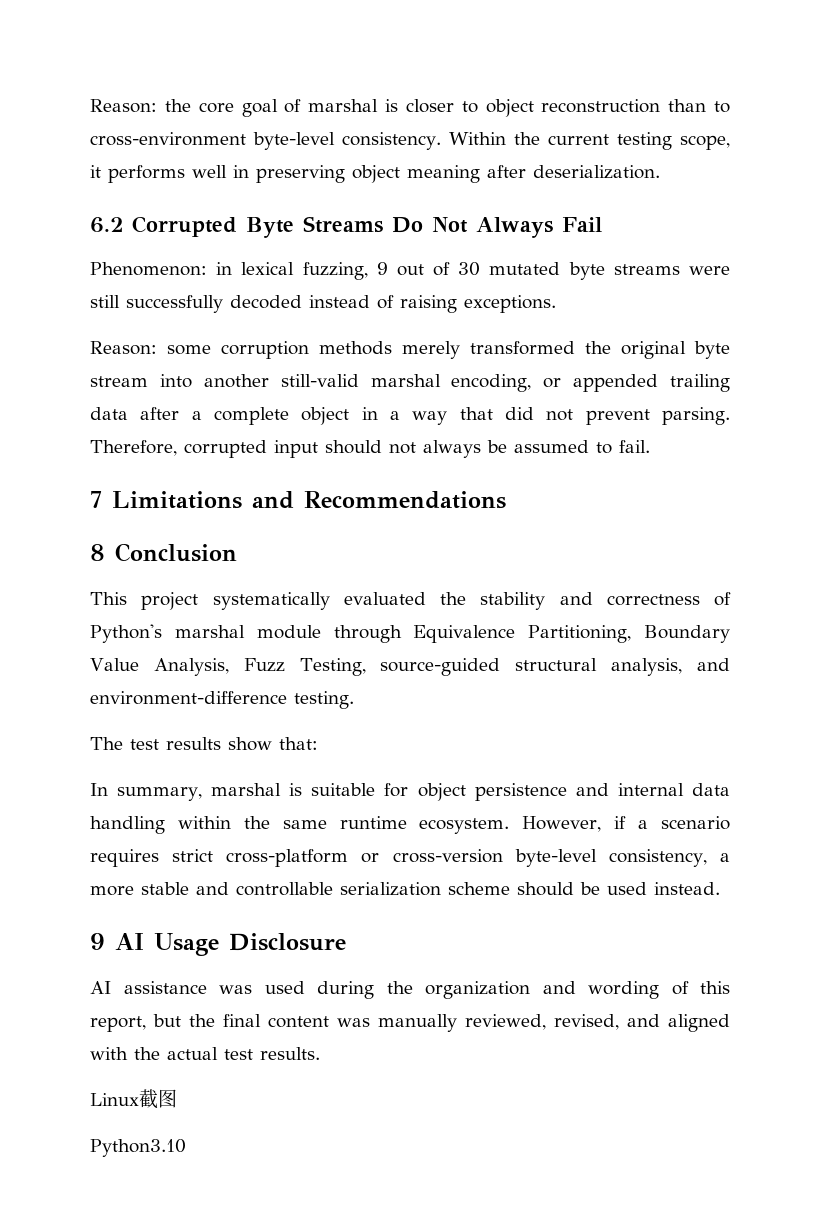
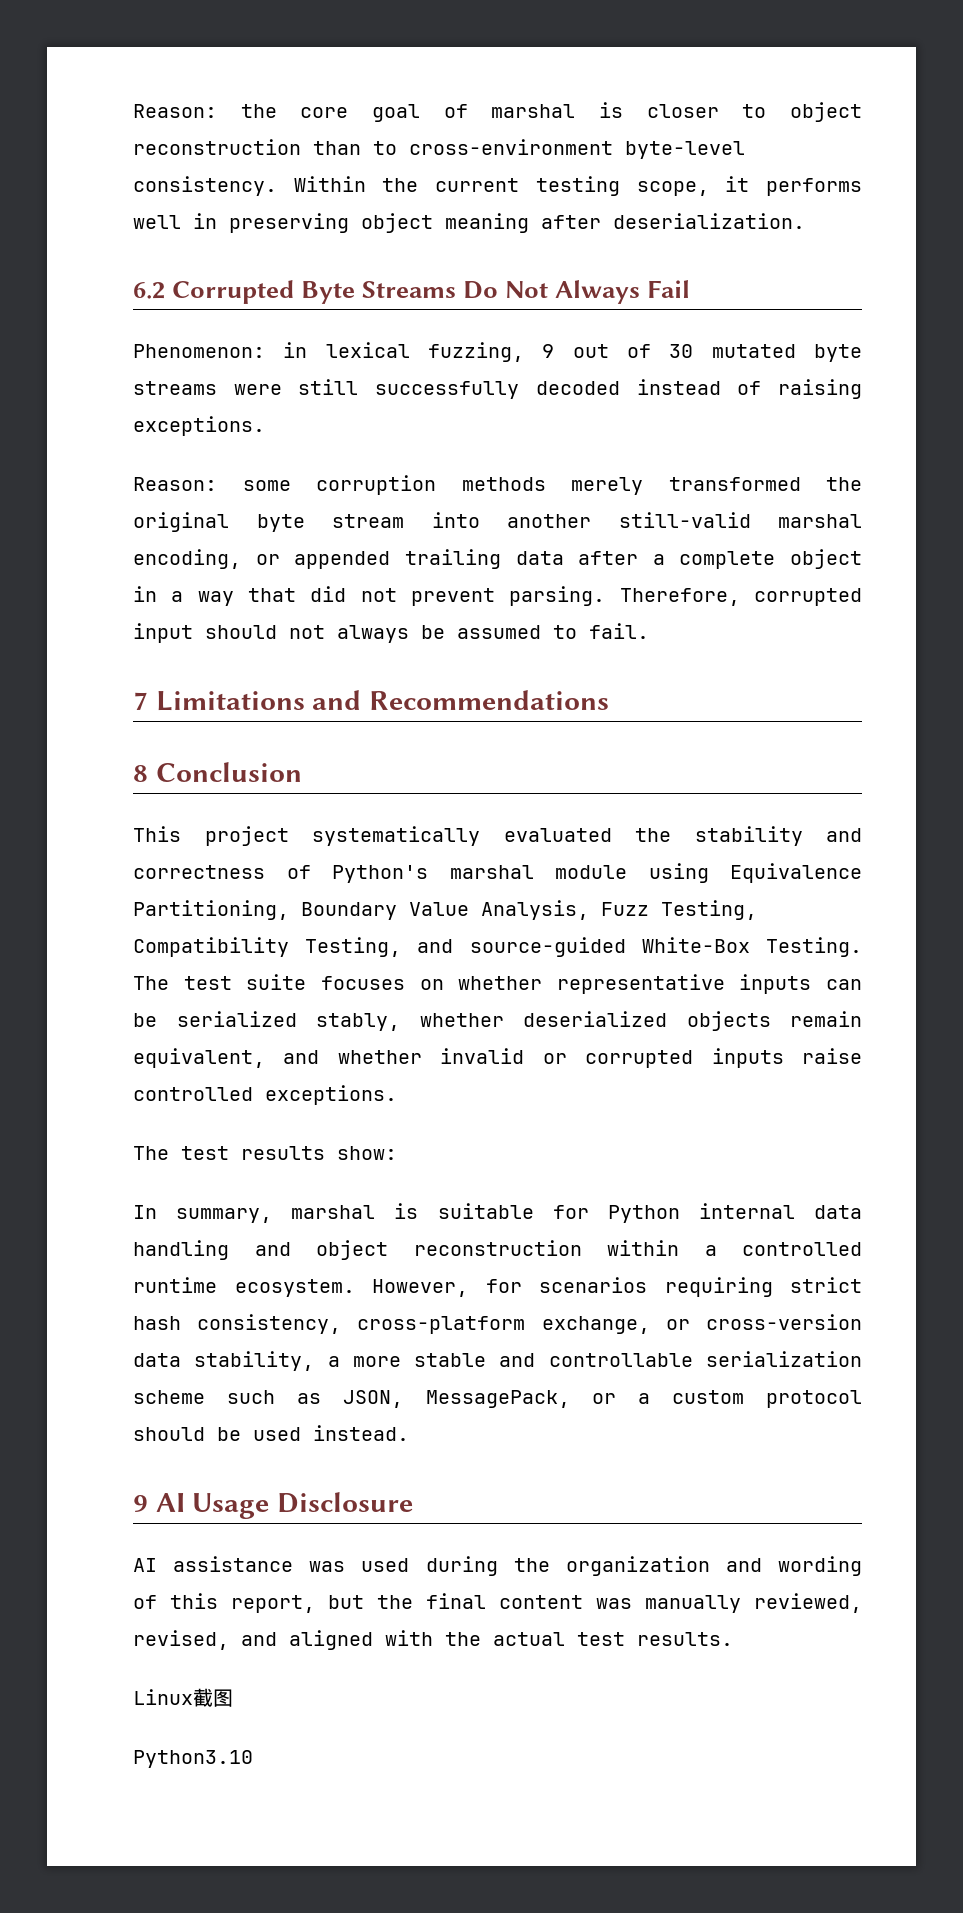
- This project systematically evaluated the stability and correctness of Python's marshal module through Equivalence Partitioning, Boundary Value Analysis, Fuzz Testing, source-guided structural analysis, and environment-difference testing.
+ This project systematically evaluated the stability and correctness of Python's marshal module using Equivalence Partitioning, Boundary Value Analysis, Fuzz Testing, Compatibility Testing, and source-guided White-Box Testing. The test suite focuses on whether representative inputs can be serialized stably, whether deserialized objects remain equivalent, and whether invalid or corrupted inputs raise controlled exceptions.
- The test results show that:
+ The test results show:
- In summary, marshal is suitable for object persistence and internal data handling within the same runtime ecosystem. However, if a scenario requires strict cross-platform or cross-version byte-level consistency, a more stable and controllable serialization scheme should be used instead.
+ In summary, marshal is suitable for Python internal data handling and object reconstruction within a controlled runtime ecosystem. However, for scenarios requiring strict hash consistency, cross-platform exchange, or cross-version data stability, a more stable and controllable serialization scheme such as JSON, MessagePack, or a custom protocol should be used instead.

